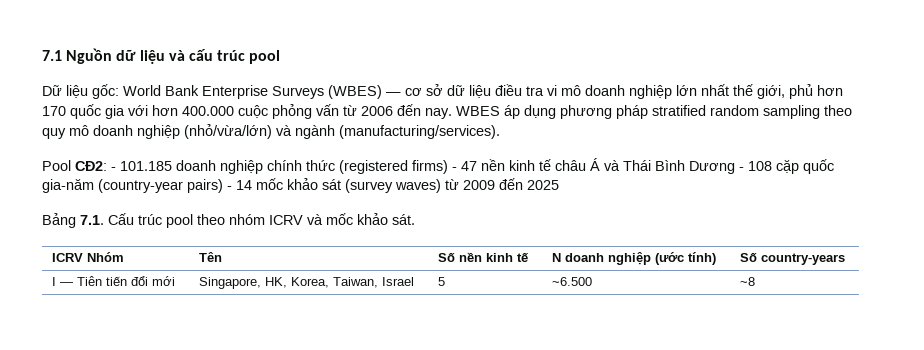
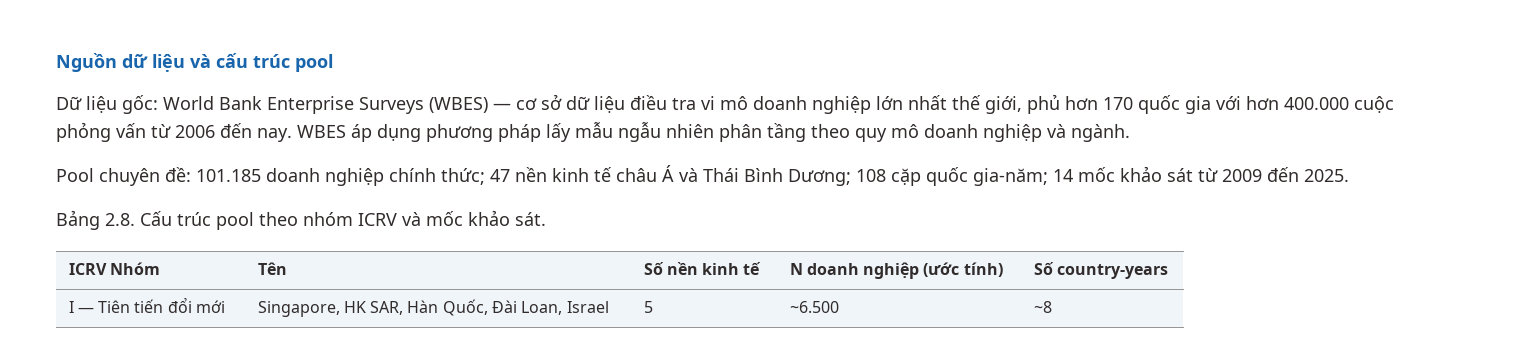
- 7.1 Nguồn dữ liệu và cấu trúc pool
+ Nguồn dữ liệu và cấu trúc pool
- WBES áp dụng phương pháp stratified random sampling theo quy mô doanh nghiệp (nhỏ/vừa/lớn) và ngành (manufacturing/services).
+ WBES áp dụng phương pháp lấy mẫu ngẫu nhiên phân tầng theo quy mô doanh nghiệp và ngành.
- Pool CĐ2: - 101.185 doanh nghiệp chính thức (registered firms) - 47 nền kinh tế châu Á và Thái Bình Dương - 108 cặp quốc gia-năm (country-year pairs) - 14 mốc khảo sát (survey waves) từ 2009 đến 2025
+ Pool chuyên đề: 101.185 doanh nghiệp chính thức; 47 nền kinh tế châu Á và Thái Bình Dương; 108 cặp quốc gia-năm; 14 mốc khảo sát từ 2009 đến 2025.
- Bảng 7.1. Cấu trúc pool theo nhóm ICRV và mốc khảo sát.
+ Bảng 2.8. Cấu trúc pool theo nhóm ICRV và mốc khảo sát.
- I — Tiên tiến đổi mới | Singapore, HK, Korea, Taiwan, Israel | 5 | ~6.500 | ~8
+ I — Tiên tiến đổi mới | Singapore, HK SAR, Hàn Quốc, Đài Loan, Israel | 5 | ~6.500 | ~8

